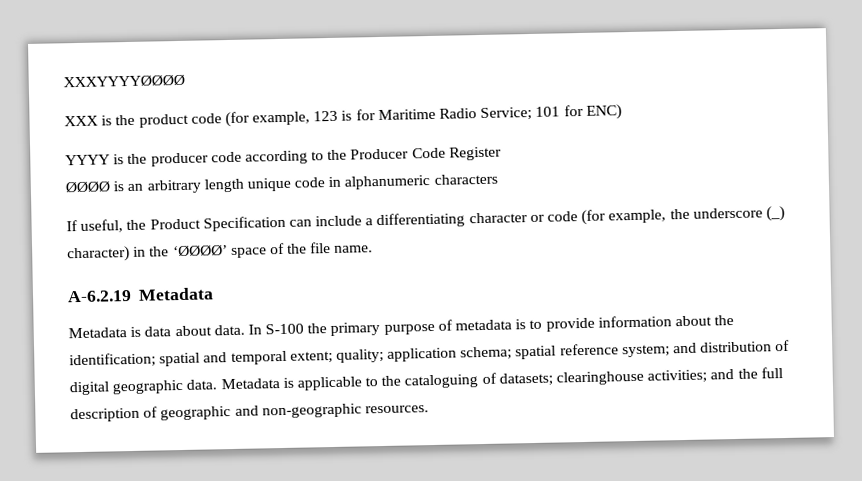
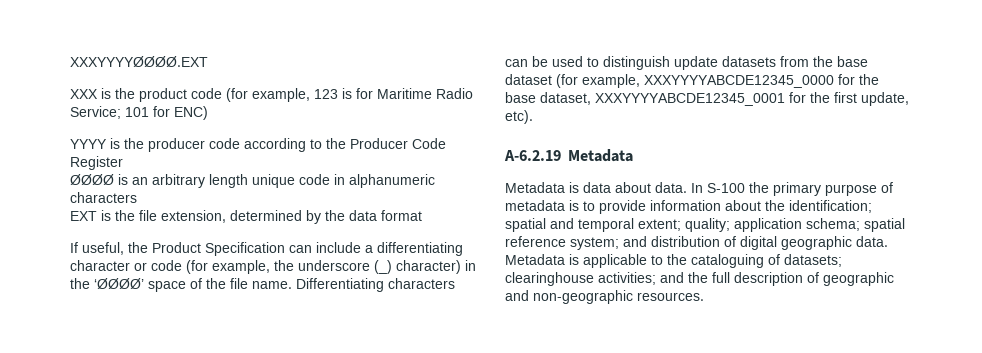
- XXXYYYYØØØØ
+ XXXYYYYØØØØ.EXT
+ EXT is the file extension, determined by the data format
+ Differentiating characters can be used to distinguish update datasets from the base dataset (for example, XXXYYYYABCDE12345_0000 for the base dataset, XXXYYYYABCDE12345_0001 for the first update, etc).

